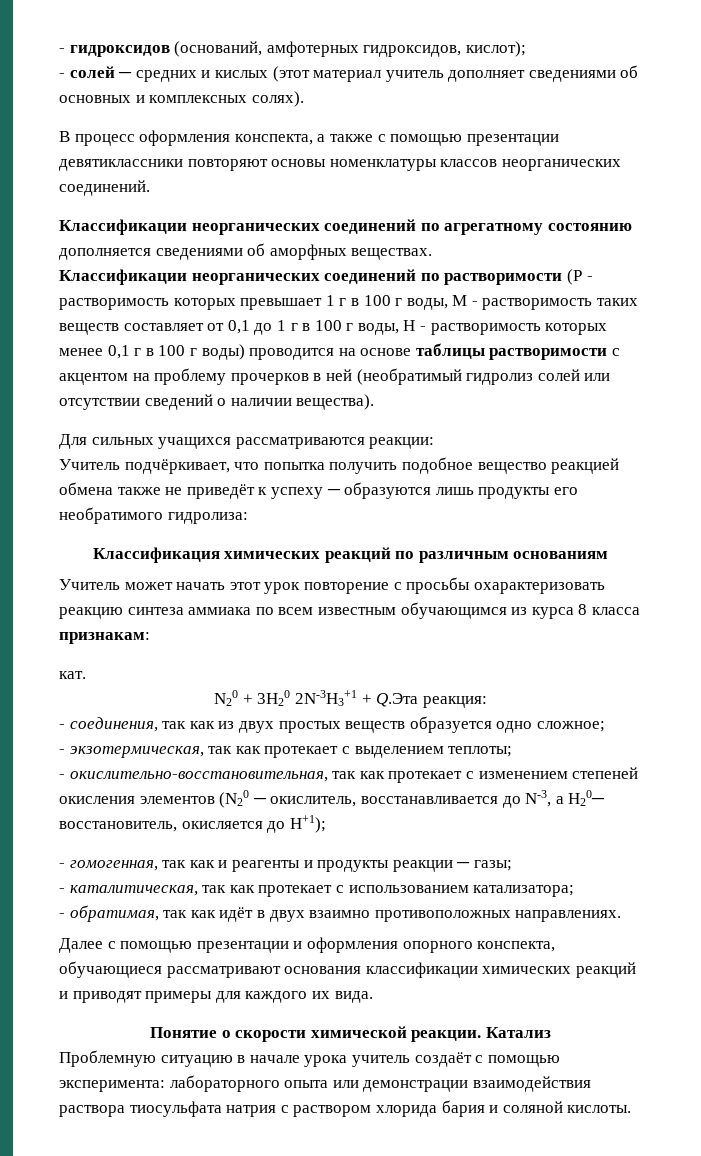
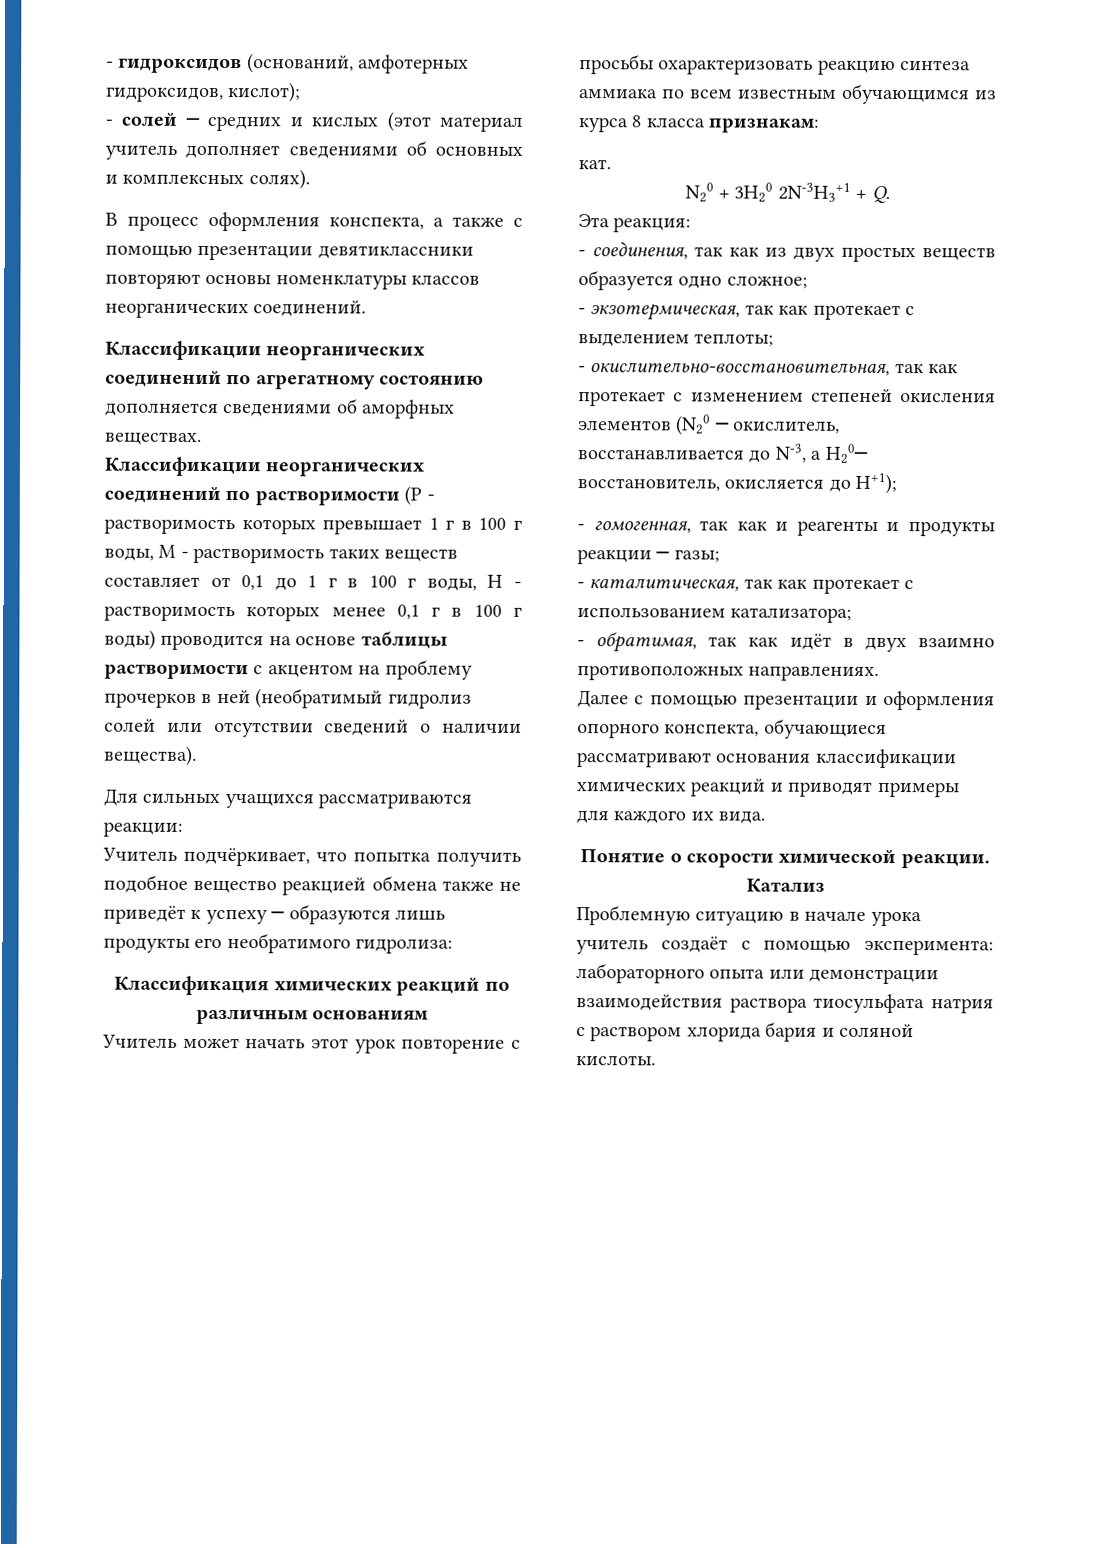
- N20 + 3H20 2N-3H3+1 + Q.Эта реакция:
+ N20 + 3H20 2N-3H3+1 + Q.
+ Эта реакция:

